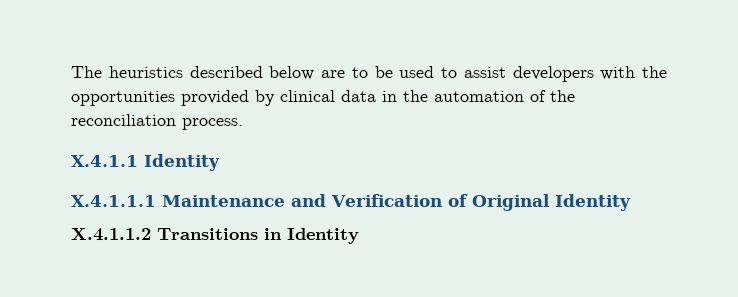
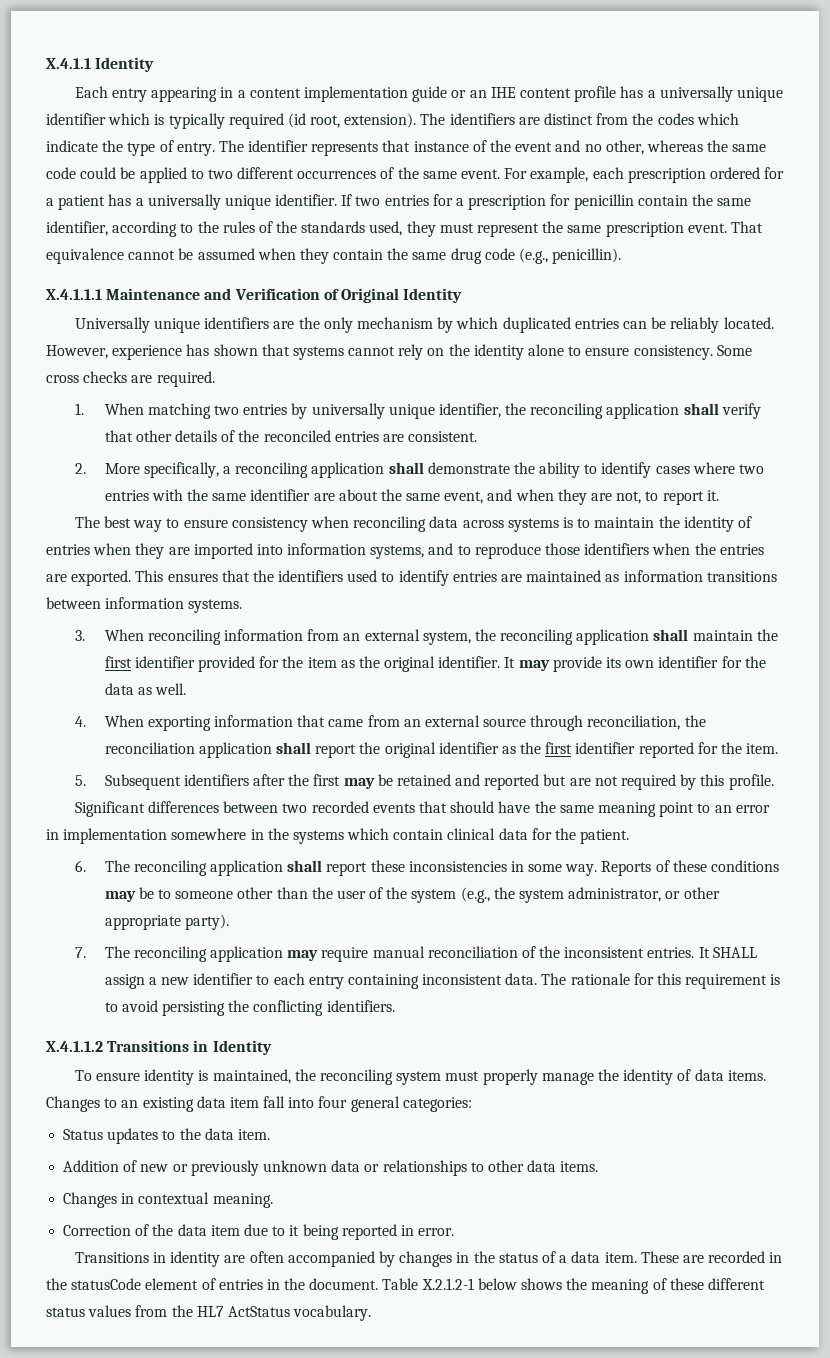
- The heuristics described below are to be used to assist developers with the opportunities provided by clinical data in the automation of the reconciliation process.
  X.4.1.1 Identity
+ Each entry appearing in a content implementation guide or an IHE content profile has a universally unique identifier which is typically required (id root, extension). The identifiers are distinct from the codes which indicate the type of entry. The identifier represents that instance of the event and no other, whereas the same code could be applied to two different occurrences of the same event. For example, each prescription ordered for a patient has a universally unique identifier. If two entries for a prescription for penicillin contain the same identifier, according to the rules of the standards used, they must represent the same prescription event. That equivalence cannot be assumed when they contain the same drug code (e.g., penicillin).
+ Universally unique identifiers are the only mechanism by which duplicated entries can be reliably located. However, experience has shown that systems cannot rely on the identity alone to ensure consistency. Some cross checks are required.
+ 1. When matching two entries by universally unique identifier, the reconciling application shall verify that other details of the reconciled entries are consistent.
+ 2. More specifically, a reconciling application shall demonstrate the ability to identify cases where two entries with the same identifier are about the same event, and when they are not, to report it.
+ The best way to ensure consistency when reconciling data across systems is to maintain the identity of entries when they are imported into information systems, and to reproduce those identifiers when the entries are exported. This ensures that the identifiers used to identify entries are maintained as information transitions between information systems.
+ 3. When reconciling information from an external system, the reconciling application shall maintain the first identifier provided for the item as the original identifier. It may provide its own identifier for the data as well.
+ 4. When exporting information that came from an external source through reconciliation, the reconciliation application shall report the original identifier as the first identifier reported for the item.
+ 5. Subsequent identifiers after the first may be retained and reported but are not required by this profile.
+ Significant differences between two recorded events that should have the same meaning point to an error in implementation somewhere in the systems which contain clinical data for the patient.
+ 6. The reconciling application shall report these inconsistencies in some way. Reports of these conditions may be to someone other than the user of the system (e.g., the system administrator, or other appropriate party).
+ 7. The reconciling application may require manual reconciliation of the inconsistent entries. It SHALL assign a new identifier to each entry containing inconsistent data. The rationale for this requirement is to avoid persisting the conflicting identifiers.
  X.4.1.1.2 Transitions in Identity
+ To ensure identity is maintained, the reconciling system must properly manage the identity of data items. Changes to an existing data item fall into four general categories:
+ Status updates to the data item.
+ Addition of new or previously unknown data or relationships to other data items.
+ Changes in contextual meaning.
+ Correction of the data item due to it being reported in error.
+ Transitions in identity are often accompanied by changes in the status of a data item. These are recorded in the statusCode element of entries in the document. Table X.2.1.2-1 below shows the meaning of these different status values from the HL7 ActStatus vocabulary.

